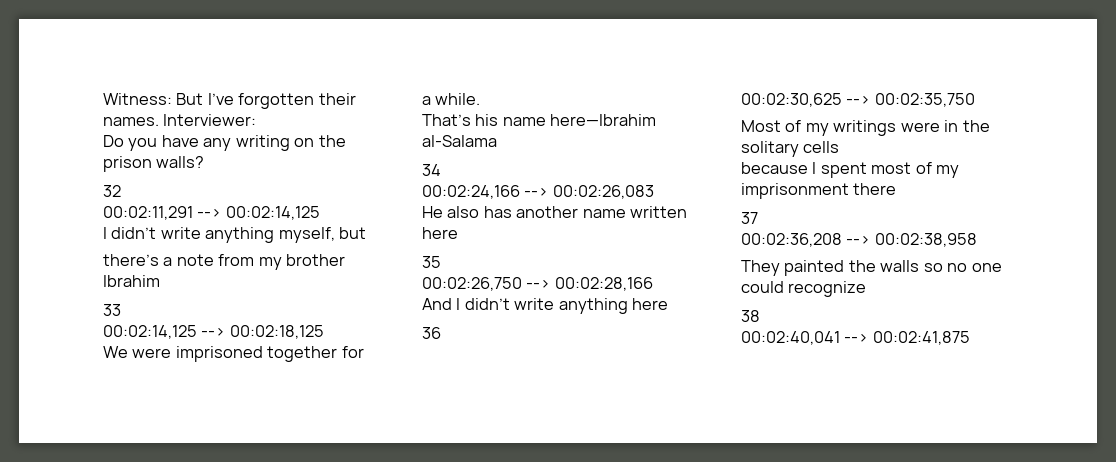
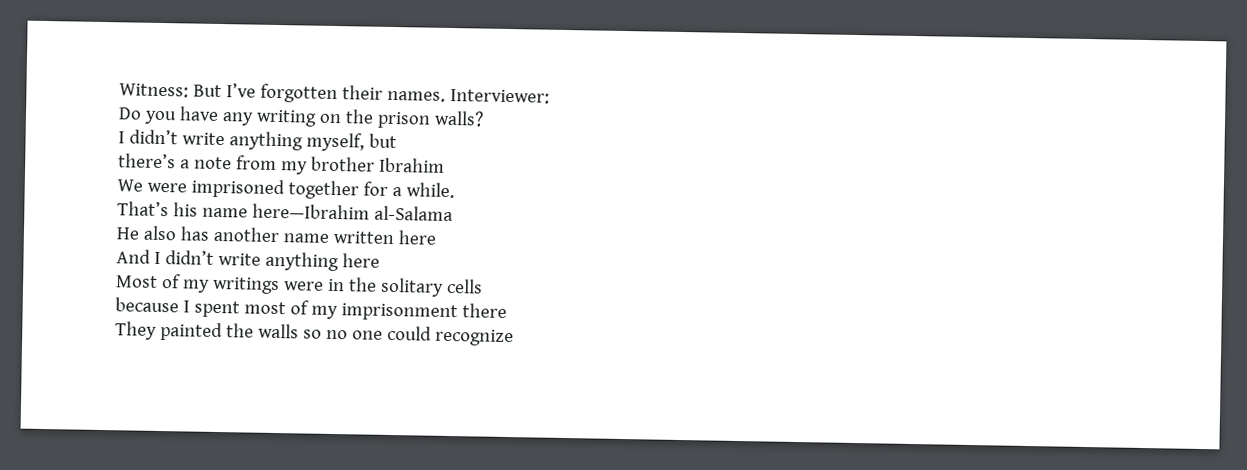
- 32
- 00:02:11,291 --> 00:02:14,125
- 33
- 00:02:14,125 --> 00:02:18,125
- 34
- 00:02:24,166 --> 00:02:26,083
- 35
- 00:02:26,750 --> 00:02:28,166
- 36
- 00:02:30,625 --> 00:02:35,750
- 37
- 00:02:36,208 --> 00:02:38,958
- 38
- 00:02:40,041 --> 00:02:41,875

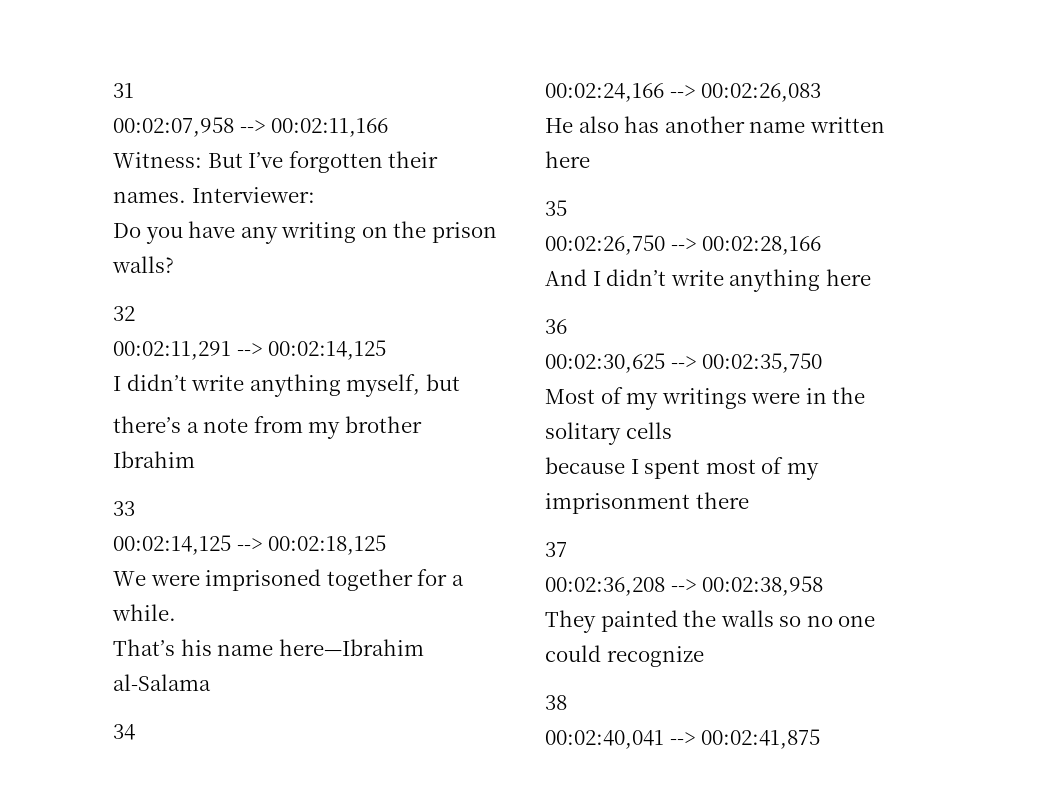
+ 31
+ 00:02:07,958 --> 00:02:11,166
+ 32
+ 00:02:11,291 --> 00:02:14,125
+ 33
+ 00:02:14,125 --> 00:02:18,125
+ 34
+ 00:02:24,166 --> 00:02:26,083
+ 35
+ 00:02:26,750 --> 00:02:28,166
+ 36
+ 00:02:30,625 --> 00:02:35,750
+ 37
+ 00:02:36,208 --> 00:02:38,958
+ 38
+ 00:02:40,041 --> 00:02:41,875

